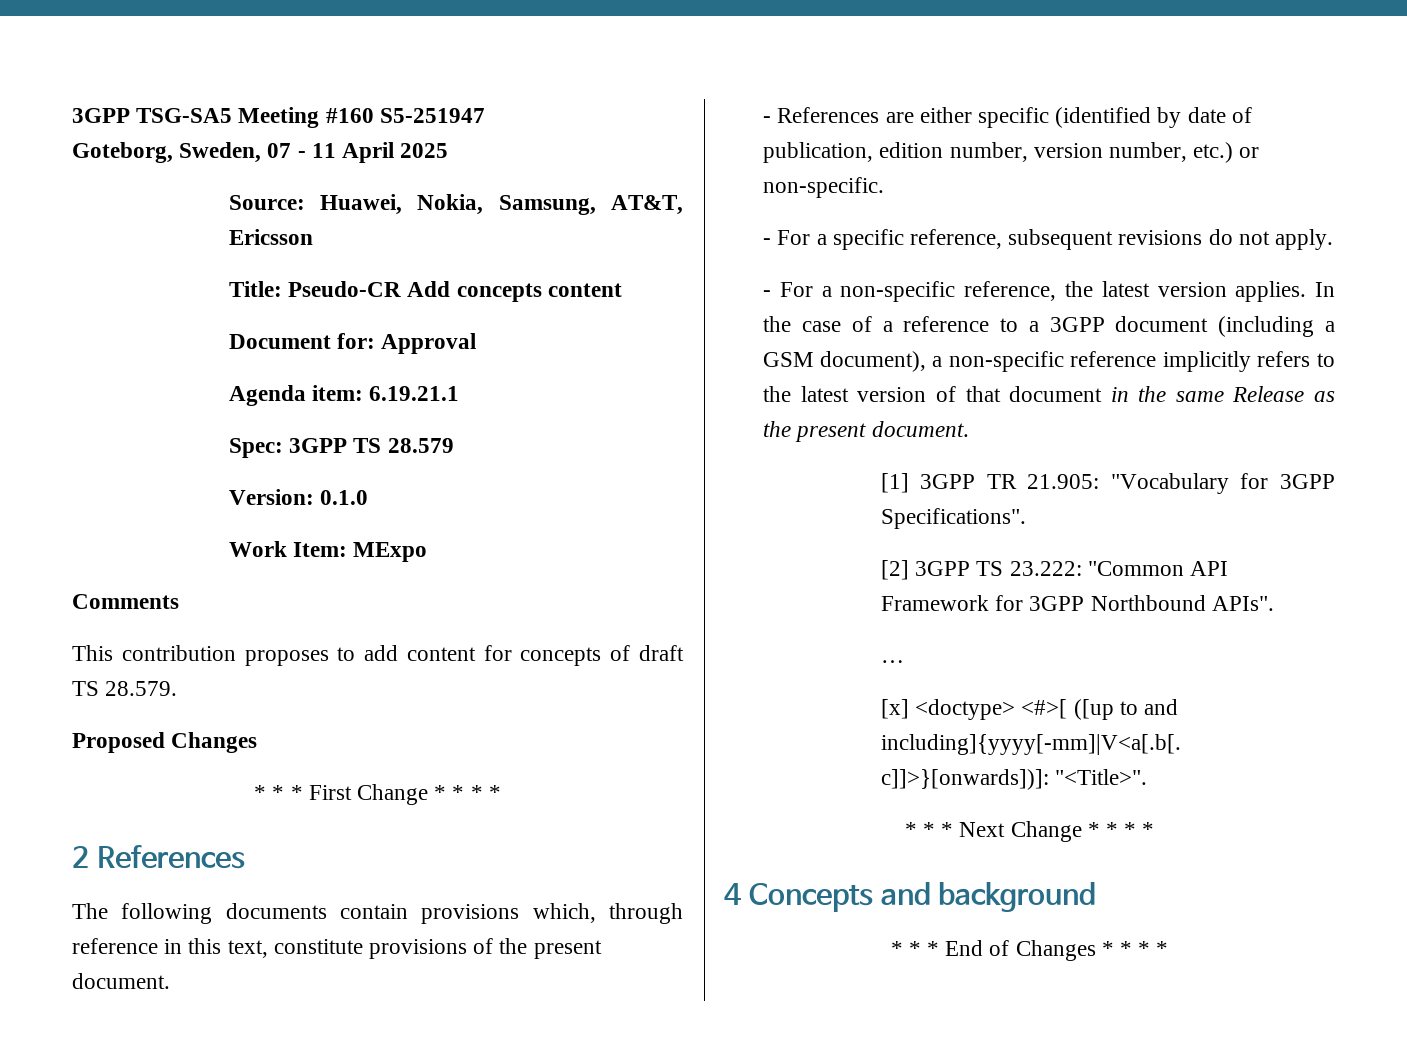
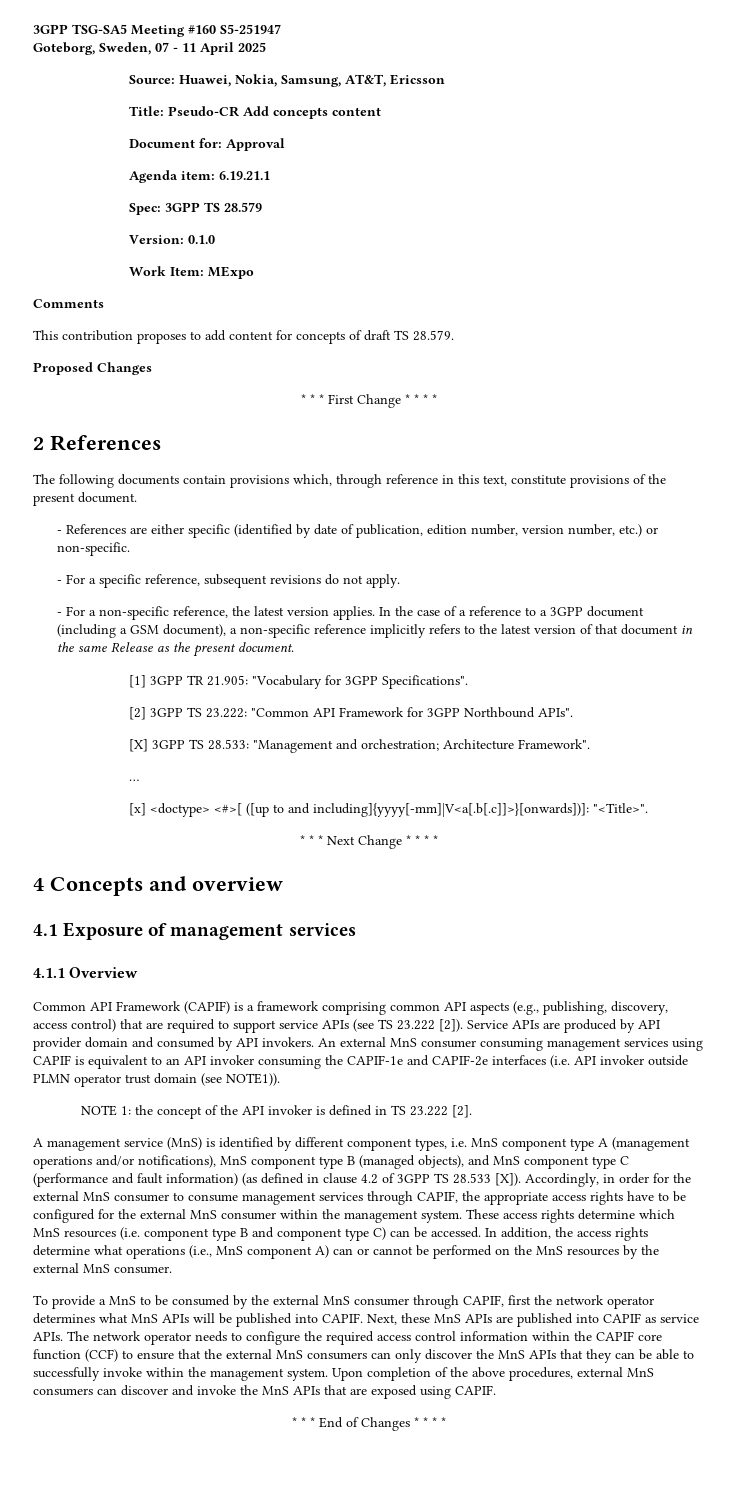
+ [X] 3GPP TS 28.533: "Management and orchestration; Architecture Framework".
- 4 Concepts and background
+ 4 Concepts and overview
+ 4.1 Exposure of management services
+ 4.1.1 Overview
+ Common API Framework (CAPIF) is a framework comprising common API aspects (e.g., publishing, discovery, access control) that are required to support service APIs (see TS 23.222 [2]). Service APIs are produced by API provider domain and consumed by API invokers. An external MnS consumer consuming management services using CAPIF is equivalent to an API invoker consuming the CAPIF-1e and CAPIF-2e interfaces (i.e. API invoker outside PLMN operator trust domain (see NOTE1)).
+ NOTE 1: the concept of the API invoker is defined in TS 23.222 [2].
+ A management service (MnS) is identified by different component types, i.e. MnS component type A (management operations and/or notifications), MnS component type B (managed objects), and MnS component type C (performance and fault information) (as defined in clause 4.2 of 3GPP TS 28.533 [X]). Accordingly, in order for the external MnS consumer to consume management services through CAPIF, the appropriate access rights have to be configured for the external MnS consumer within the management system. These access rights determine which MnS resources (i.e. component type B and component type C) can be accessed. In addition, the access rights determine what operations (i.e., MnS component A) can or cannot be performed on the MnS resources by the external MnS consumer.
+ To provide a MnS to be consumed by the external MnS consumer through CAPIF, first the network operator determines what MnS APIs will be published into CAPIF. Next, these MnS APIs are published into CAPIF as service APIs. The network operator needs to configure the required access control information within the CAPIF core function (CCF) to ensure that the external MnS consumers can only discover the MnS APIs that they can be able to successfully invoke within the management system. Upon completion of the above procedures, external MnS consumers can discover and invoke the MnS APIs that are exposed using CAPIF.

